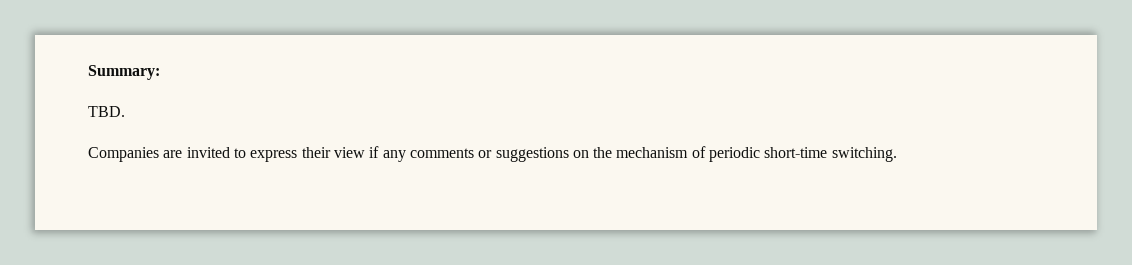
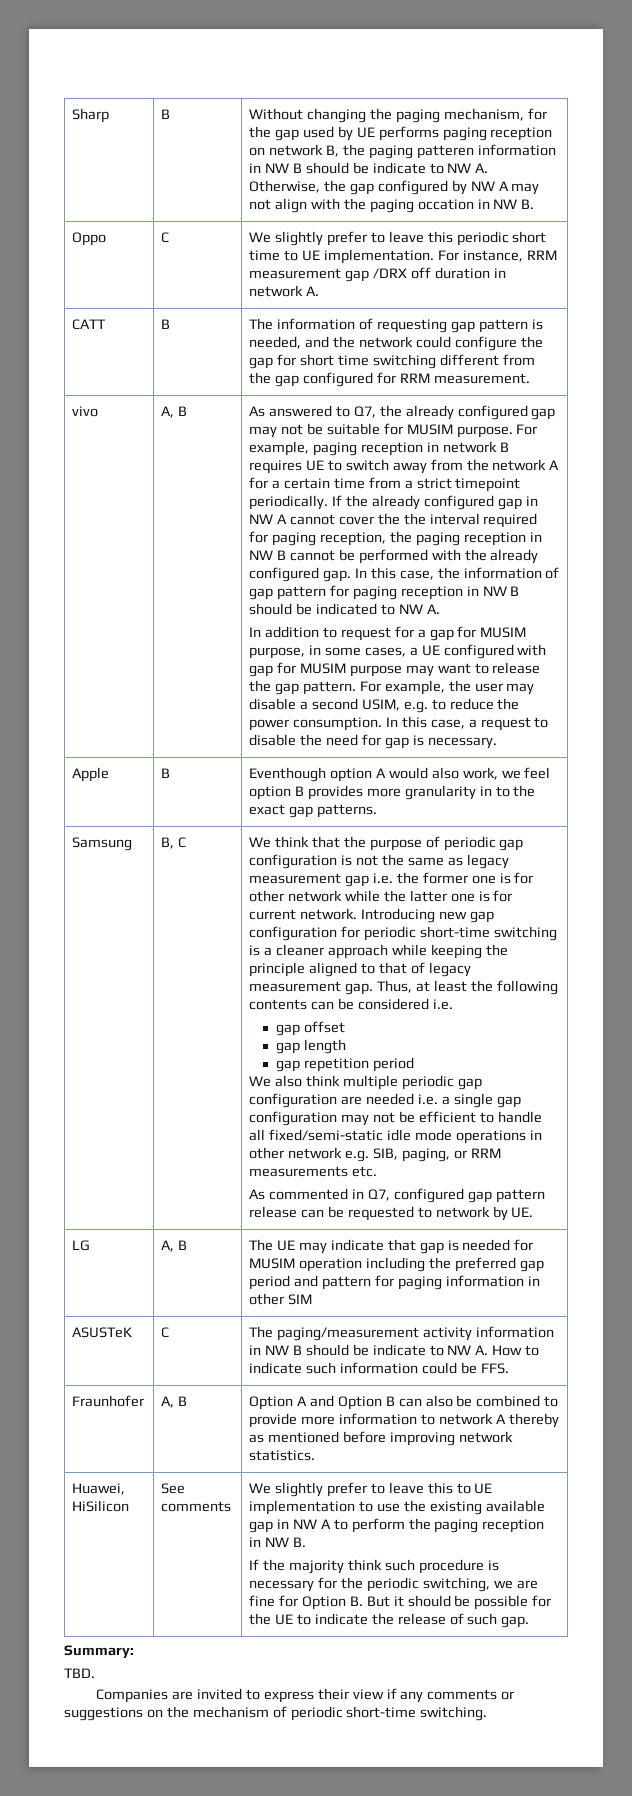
+ Sharp | B | Without changing the paging mechanism, for the gap used by UE performs paging reception on network B, the paging patteren information in NW B should be indicate to NW A. Otherwise, the gap configured by NW A may not align with the paging occation in NW B.
+ Oppo | C | We slightly prefer to leave this periodic short time to UE implementation. For instance, RRM measurement gap /DRX off duration in network A.
+ CATT | B | The information of requesting gap pattern is needed, and the network could configure the gap for short time switching different from the gap configured for RRM measurement.
+ vivo | A, B | As answered to Q7, the already configured gap may not be suitable for MUSIM purpose. For example, paging reception in network B requires UE to switch away from the network A for a certain time from a strict timepoint periodically. If the already configured gap in NW A cannot cover the the interval required for paging reception, the paging reception in NW B cannot be performed with the already configured gap. In this case, the information of gap pattern for paging reception in NW B should be indicated to NW A.
+ In addition to request for a gap for MUSIM purpose, in some cases, a UE configured with gap for MUSIM purpose may want to release the gap pattern. For example, the user may disable a second USIM, e.g. to reduce the power consumption. In this case, a request to disable the need for gap is necessary.
+ Apple | B | Eventhough option A would also work, we feel option B provides more granularity in to the exact gap patterns.
+ Samsung | B, C | We think that the purpose of periodic gap configuration is not the same as legacy measurement gap i.e. the former one is for other network while the latter one is for current network. Introducing new gap configuration for periodic short-time switching is a cleaner approach while keeping the principle aligned to that of legacy measurement gap. Thus, at least the following contents can be considered i.e.
+ gap offset
+ gap length
+ gap repetition period
+ We also think multiple periodic gap configuration are needed i.e. a single gap configuration may not be efficient to handle all fixed/semi-static idle mode operations in other network e.g. SIB, paging, or RRM measurements etc.
+ As commented in Q7, configured gap pattern release can be requested to network by UE.
+ LG | A, B | The UE may indicate that gap is needed for MUSIM operation including the preferred gap period and pattern for paging information in other SIM
+ ASUSTeK | C | The paging/measurement activity information in NW B should be indicate to NW A. How to indicate such information could be FFS.
+ Fraunhofer | A, B | Option A and Option B can also be combined to provide more information to network A thereby as mentioned before improving network statistics.
+ Huawei, HiSilicon | See comments | We slightly prefer to leave this to UE implementation to use the existing available gap in NW A to perform the paging reception in NW B.
+ If the majority think such procedure is necessary for the periodic switching, we are fine for Option B. But it should be possible for the UE to indicate the release of such gap.

